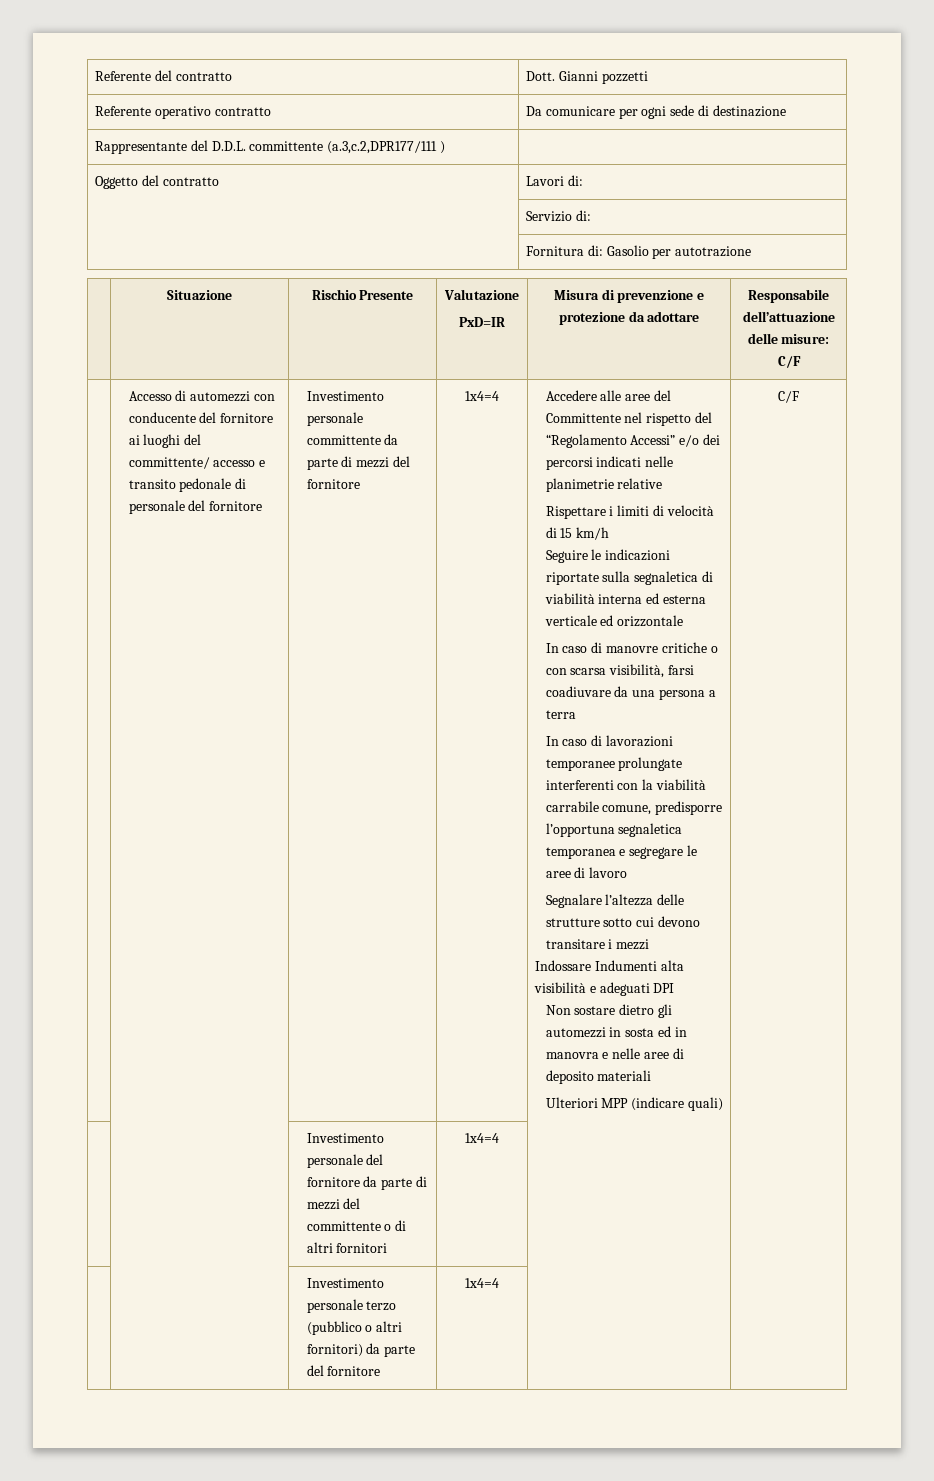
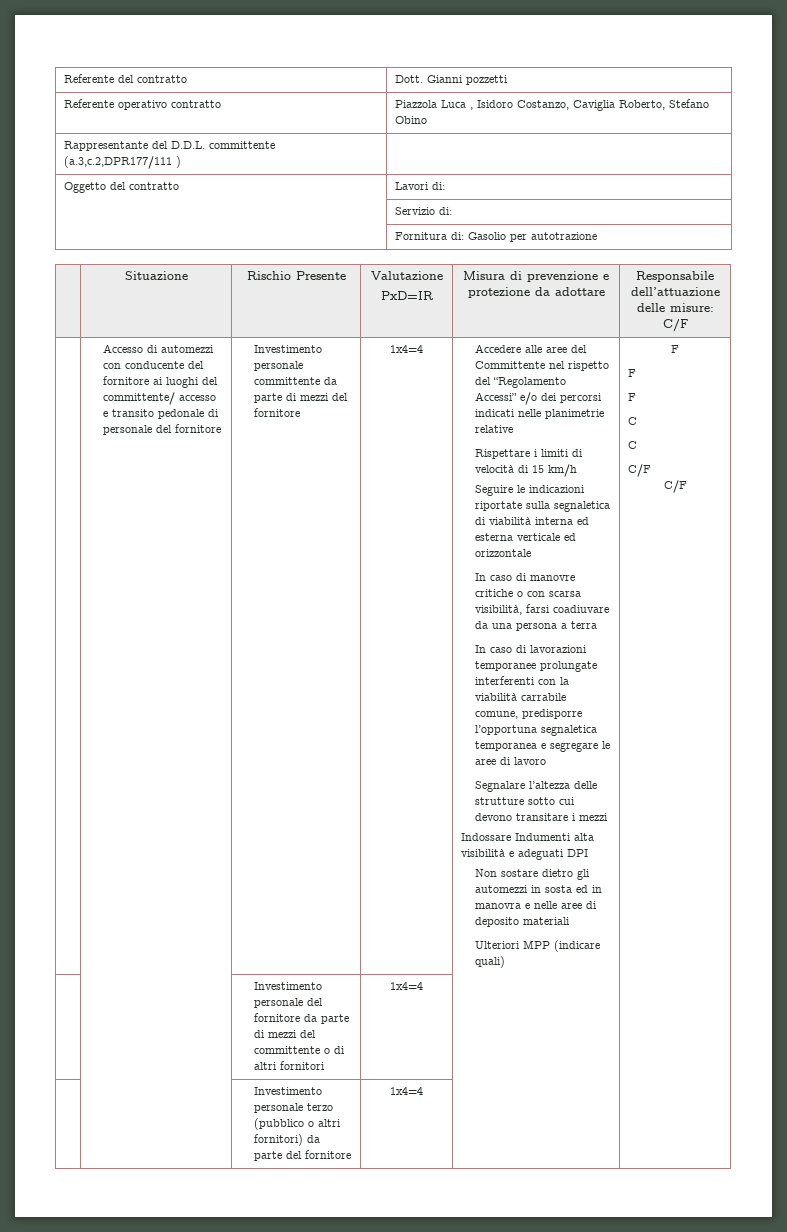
- Referente operativo contratto | Da comunicare per ogni sede di destinazione
+ Referente operativo contratto | Piazzola Luca , Isidoro Costanzo, Caviglia Roberto, Stefano Obino
- Ulteriori MPP (indicare quali)
+ Ulteriori MPP (indicare quali) | F
+ F
+ F
+ C
+ C
+ C/F

